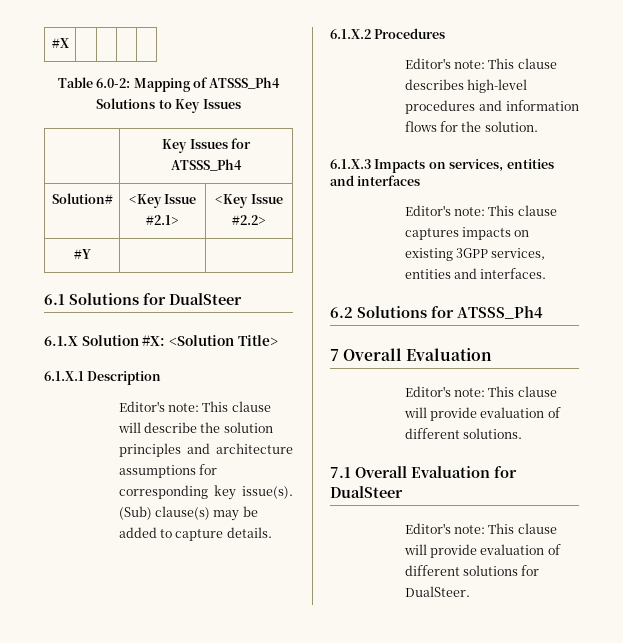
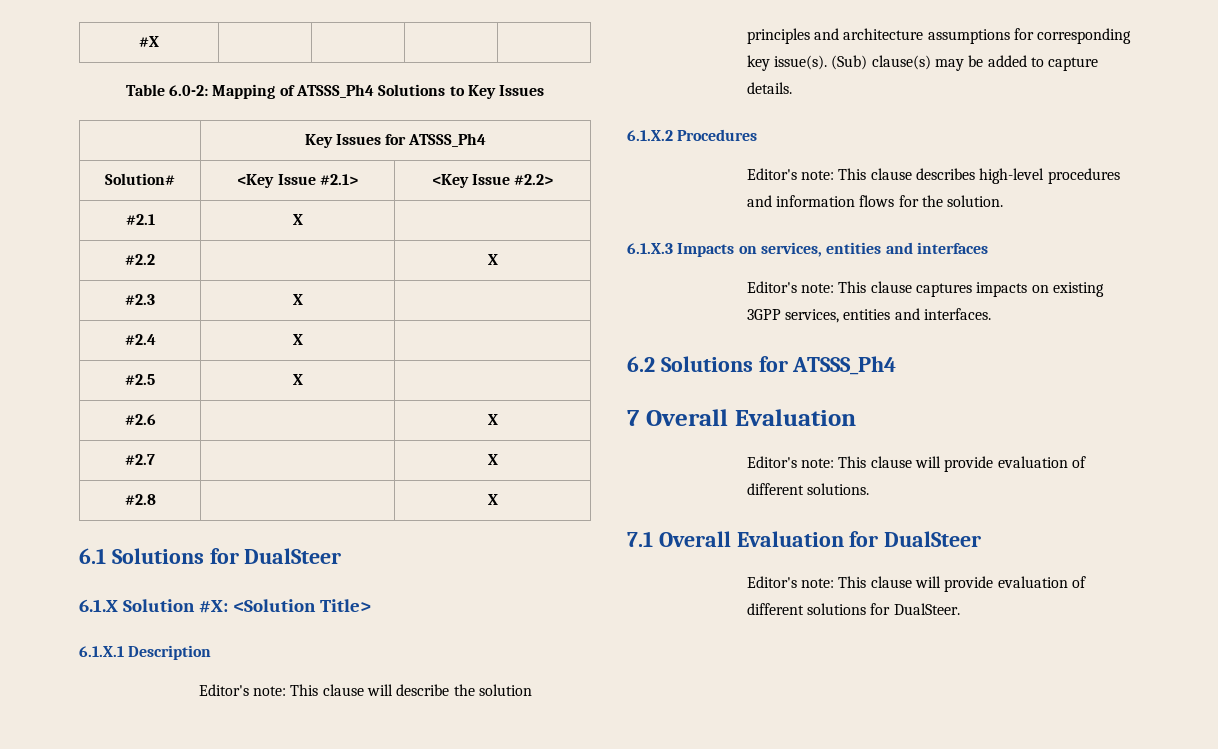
- #Y | |
+ #2.1 | X |
+ #2.2 | | X
+ #2.3 | X |
+ #2.4 | X |
+ #2.5 | X |
+ #2.6 | | X
+ #2.7 | | X
+ #2.8 | | X

